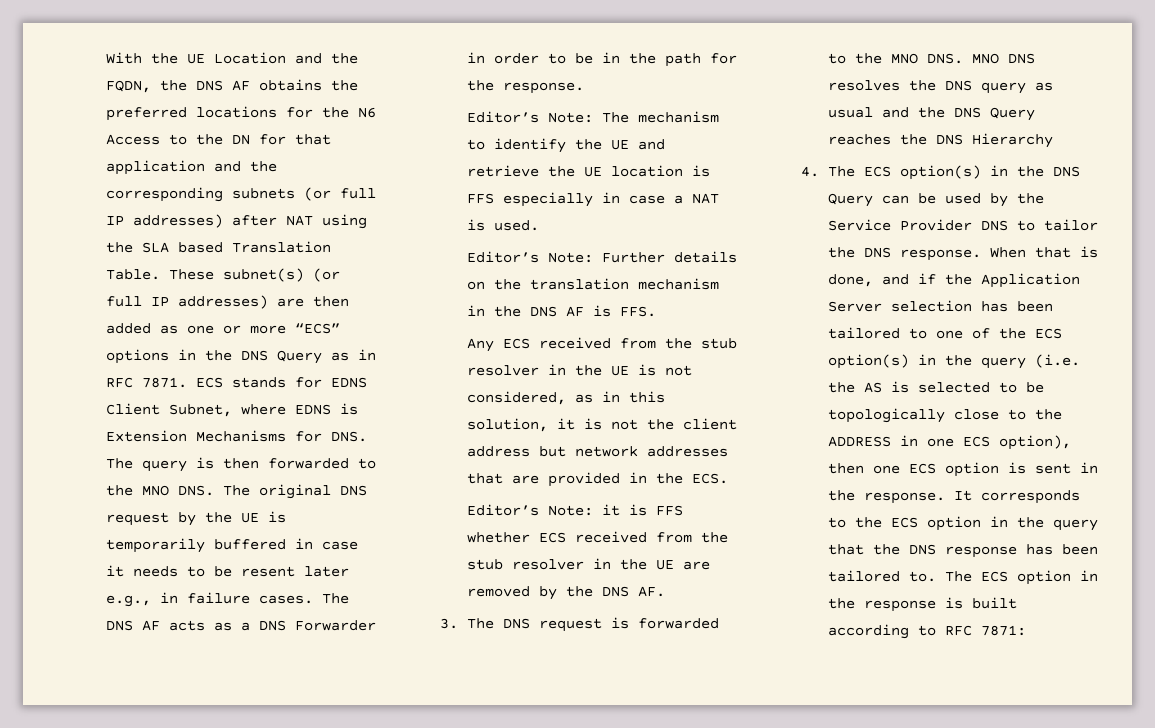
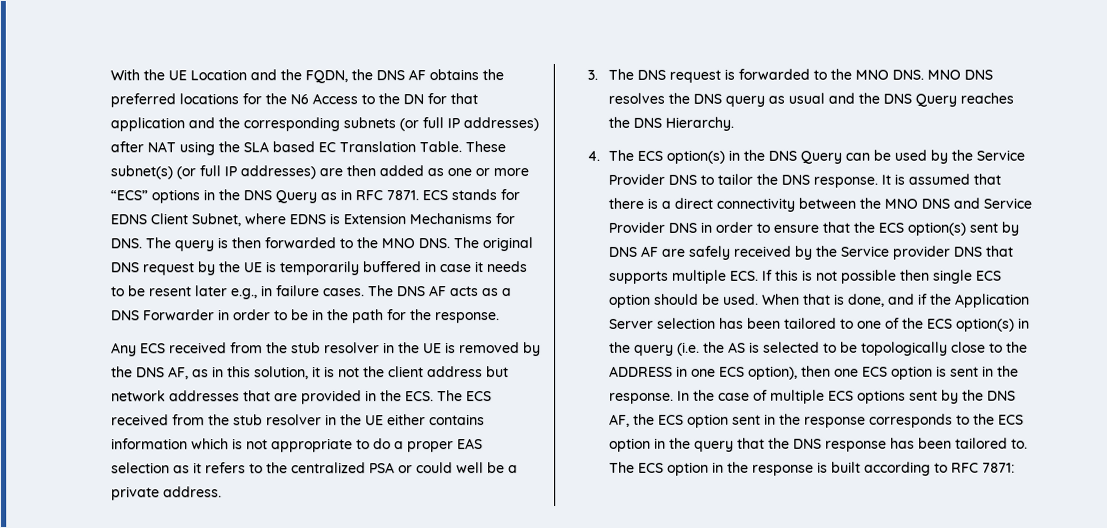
- With the UE Location and the FQDN, the DNS AF obtains the preferred locations for the N6 Access to the DN for that application and the corresponding subnets (or full IP addresses) after NAT using the SLA based Translation Table.
+ With the UE Location and the FQDN, the DNS AF obtains the preferred locations for the N6 Access to the DN for that application and the corresponding subnets (or full IP addresses) after NAT using the SLA based EC Translation Table.
- Editor’s Note: The mechanism to identify the UE and retrieve the UE location is FFS especially in case a NAT is used.
- Editor’s Note: Further details on the translation mechanism in the DNS AF is FFS.
- Any ECS received from the stub resolver in the UE is not considered, as in this solution, it is not the client address but network addresses that are provided in the ECS.
- Editor’s Note: it is FFS whether ECS received from the stub resolver in the UE are removed by the DNS AF.
+ Any ECS received from the stub resolver in the UE is removed by the DNS AF, as in this solution, it is not the client address but network addresses that are provided in the ECS. The ECS received from the stub resolver in the UE either contains information which is not appropriate to do a proper EAS selection as it refers to the centralized PSA or could well be a private address.
- 3. The DNS request is forwarded to the MNO DNS. MNO DNS resolves the DNS query as usual and the DNS Query reaches the DNS Hierarchy
+ 3. The DNS request is forwarded to the MNO DNS. MNO DNS resolves the DNS query as usual and the DNS Query reaches the DNS Hierarchy.
+ It is assumed that there is a direct connectivity between the MNO DNS and Service Provider DNS in order to ensure that the ECS option(s) sent by DNS AF are safely received by the Service provider DNS that supports multiple ECS. If this is not possible then single ECS option should be used.
- It corresponds to the ECS option in the query that the DNS response has been tailored to.
+ In the case of multiple ECS options sent by the DNS AF, the ECS option sent in the response corresponds to the ECS option in the query that the DNS response has been tailored to.

